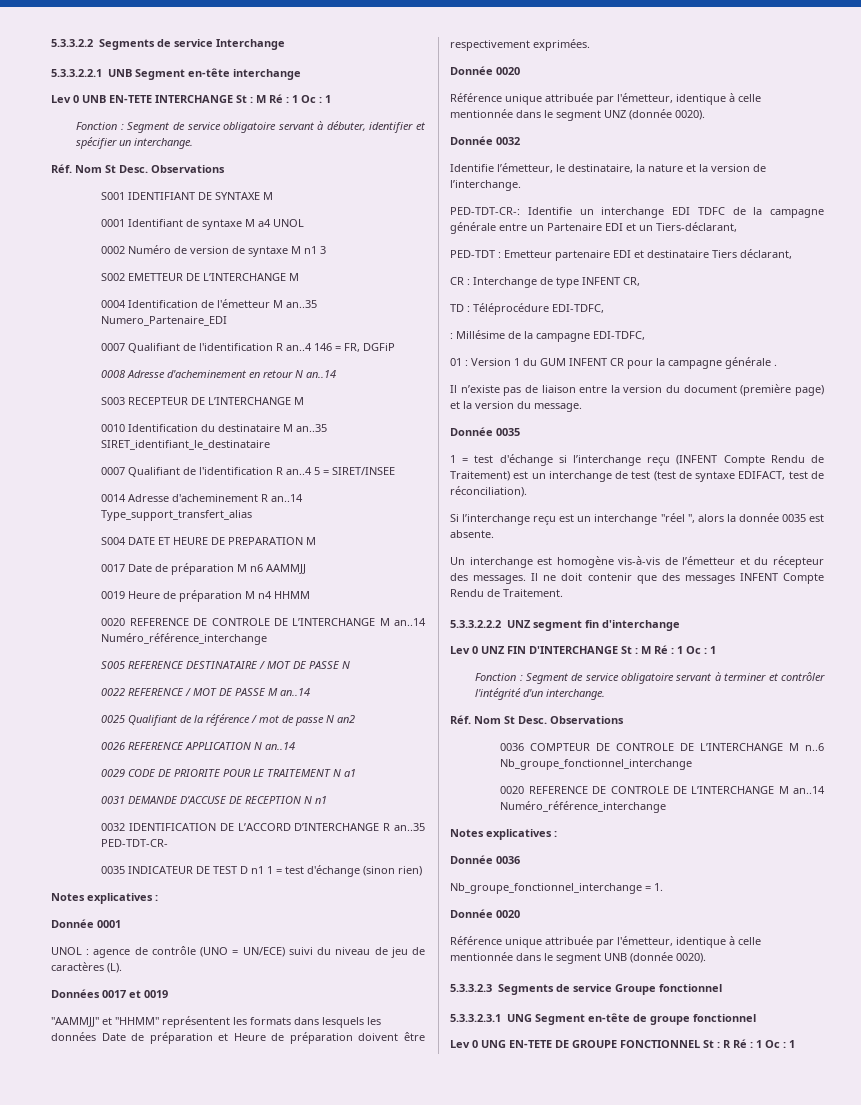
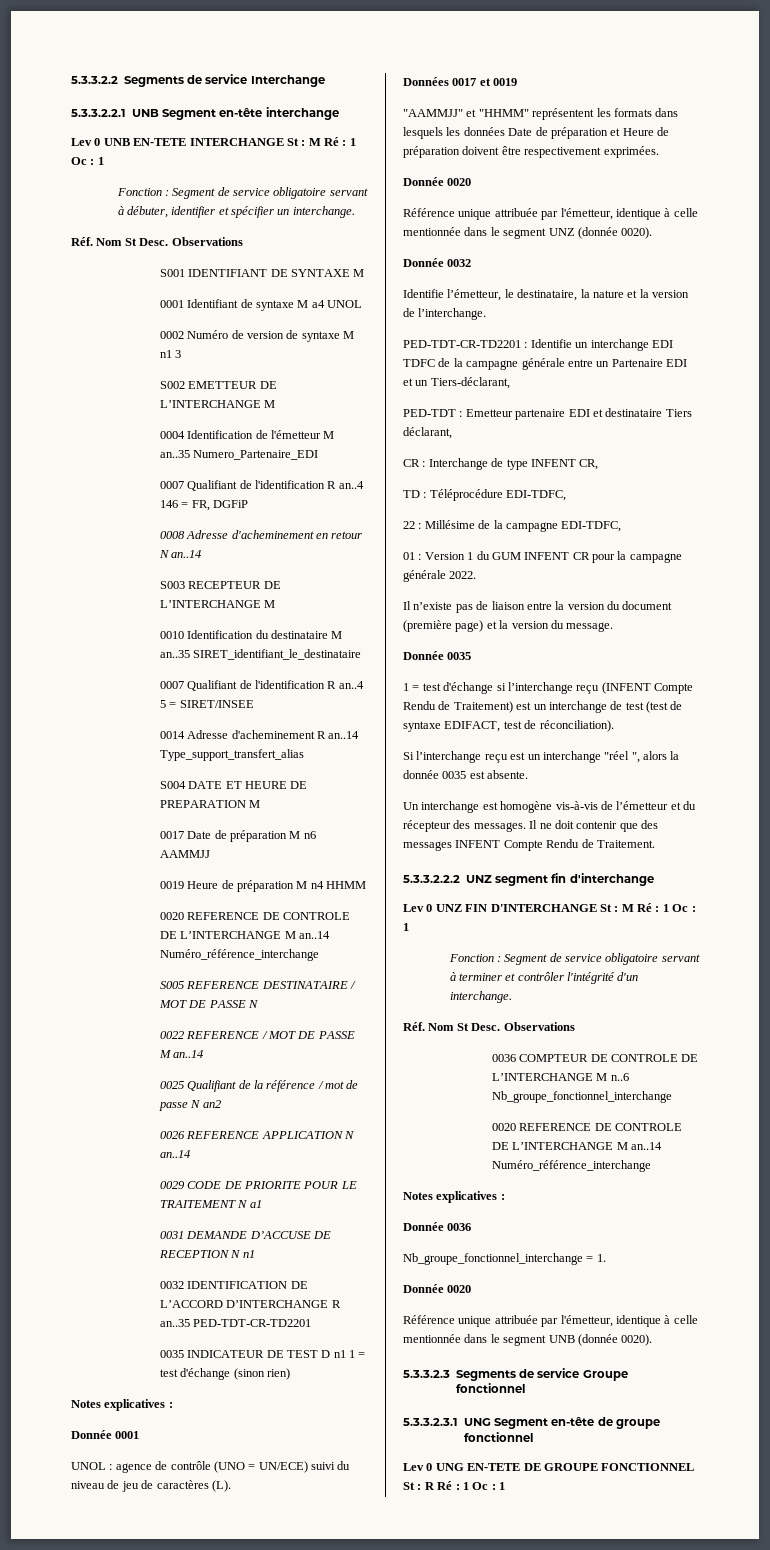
- 0032 IDENTIFICATION DE L’ACCORD D’INTERCHANGE R an..35 PED-TDT-CR-
+ 0032 IDENTIFICATION DE L’ACCORD D’INTERCHANGE R an..35 PED-TDT-CR-TD2201
- PED-TDT-CR-: Identifie un interchange EDI TDFC de la campagne générale entre un Partenaire EDI et un Tiers-déclarant,
+ PED-TDT-CR-TD2201 : Identifie un interchange EDI TDFC de la campagne générale entre un Partenaire EDI et un Tiers-déclarant,
- : Millésime de la campagne EDI-TDFC,
+ 22 : Millésime de la campagne EDI-TDFC,
- 01 : Version 1 du GUM INFENT CR pour la campagne générale .
+ 01 : Version 1 du GUM INFENT CR pour la campagne générale 2022.

